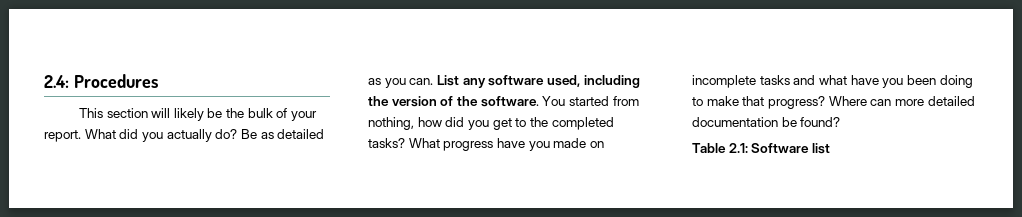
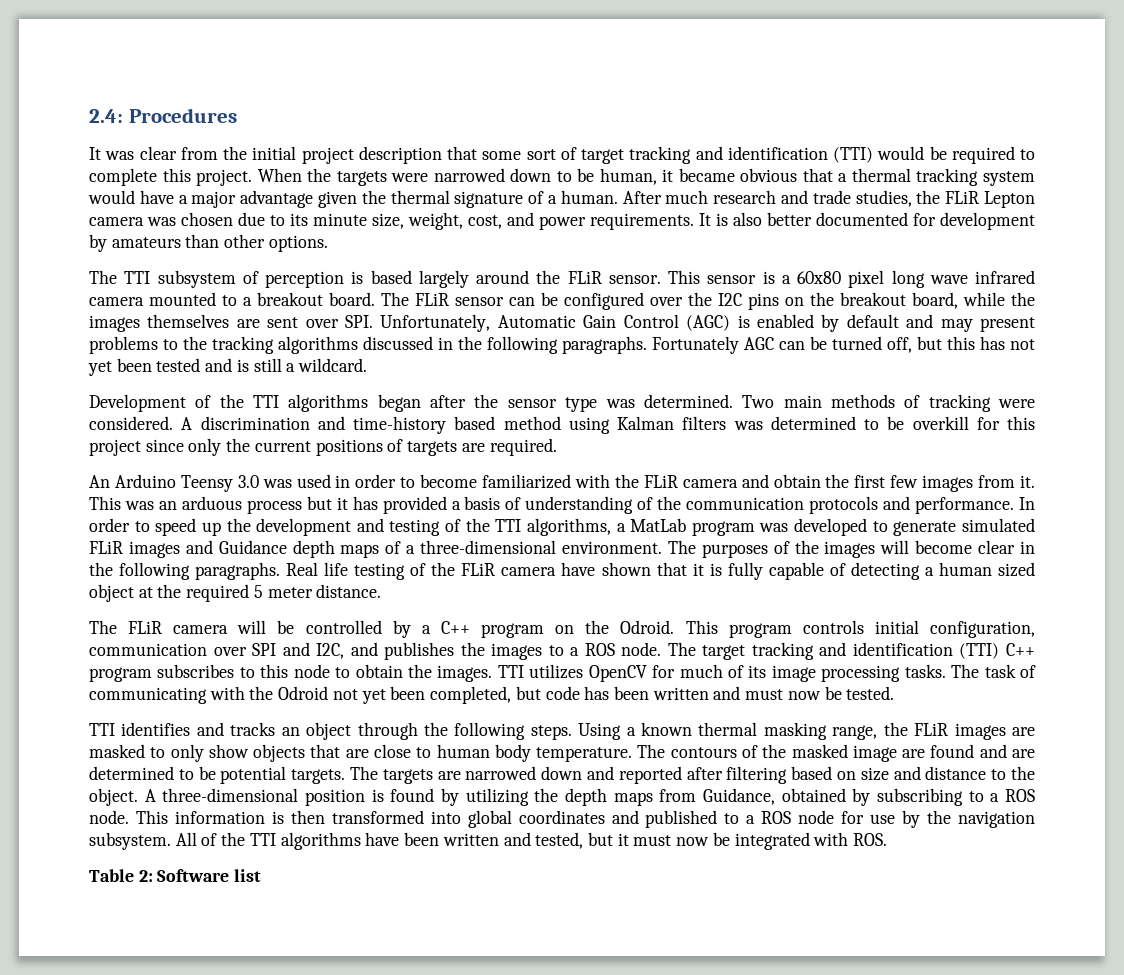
- This section will likely be the bulk of your report. What did you actually do? Be as detailed as you can. List any software used, including the version of the software. You started from nothing, how did you get to the completed tasks? What progress have you made on incomplete tasks and what have you been doing to make that progress? Where can more detailed documentation be found?
+ It was clear from the initial project description that some sort of target tracking and identification (TTI) would be required to complete this project. When the targets were narrowed down to be human, it became obvious that a thermal tracking system would have a major advantage given the thermal signature of a human. After much research and trade studies, the FLiR Lepton camera was chosen due to its minute size, weight, cost, and power requirements. It is also better documented for development by amateurs than other options.
+ The TTI subsystem of perception is based largely around the FLiR sensor. This sensor is a 60x80 pixel long wave infrared camera mounted to a breakout board. The FLiR sensor can be configured over the I2C pins on the breakout board, while the images themselves are sent over SPI. Unfortunately, Automatic Gain Control (AGC) is enabled by default and may present problems to the tracking algorithms discussed in the following paragraphs. Fortunately AGC can be turned off, but this has not yet been tested and is still a wildcard.
+ Development of the TTI algorithms began after the sensor type was determined. Two main methods of tracking were considered. A discrimination and time-history based method using Kalman filters was determined to be overkill for this project since only the current positions of targets are required.
+ An Arduino Teensy 3.0 was used in order to become familiarized with the FLiR camera and obtain the first few images from it. This was an arduous process but it has provided a basis of understanding of the communication protocols and performance. In order to speed up the development and testing of the TTI algorithms, a MatLab program was developed to generate simulated FLiR images and Guidance depth maps of a three-dimensional environment. The purposes of the images will become clear in the following paragraphs. Real life testing of the FLiR camera have shown that it is fully capable of detecting a human sized object at the required 5 meter distance.
+ The FLiR camera will be controlled by a C++ program on the Odroid. This program controls initial configuration, communication over SPI and I2C, and publishes the images to a ROS node. The target tracking and identification (TTI) C++ program subscribes to this node to obtain the images. TTI utilizes OpenCV for much of its image processing tasks. The task of communicating with the Odroid not yet been completed, but code has been written and must now be tested.
+ TTI identifies and tracks an object through the following steps. Using a known thermal masking range, the FLiR images are masked to only show objects that are close to human body temperature. The contours of the masked image are found and are determined to be potential targets. The targets are narrowed down and reported after filtering based on size and distance to the object. A three-dimensional position is found by utilizing the depth maps from Guidance, obtained by subscribing to a ROS node. This information is then transformed into global coordinates and published to a ROS node for use by the navigation subsystem. All of the TTI algorithms have been written and tested, but it must now be integrated with ROS.
- Table 2.1: Software list
+ Table 2: Software list

